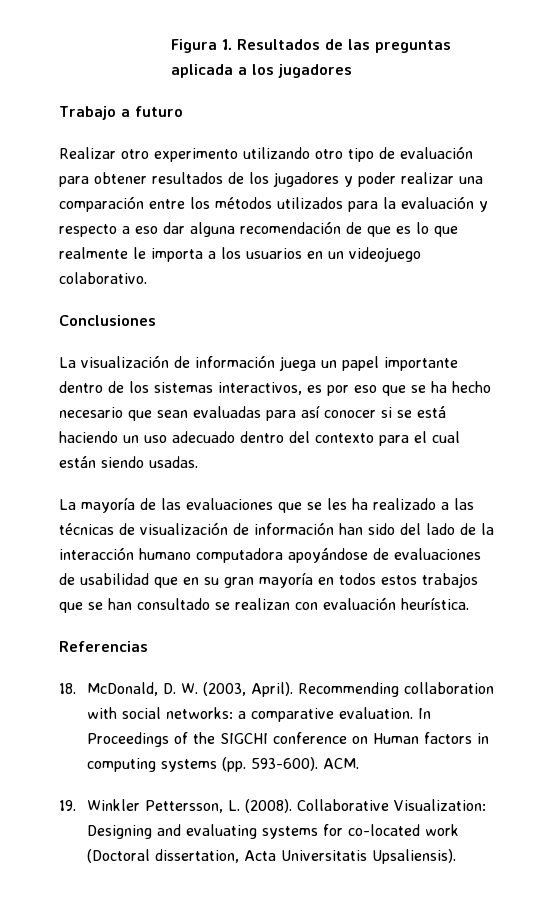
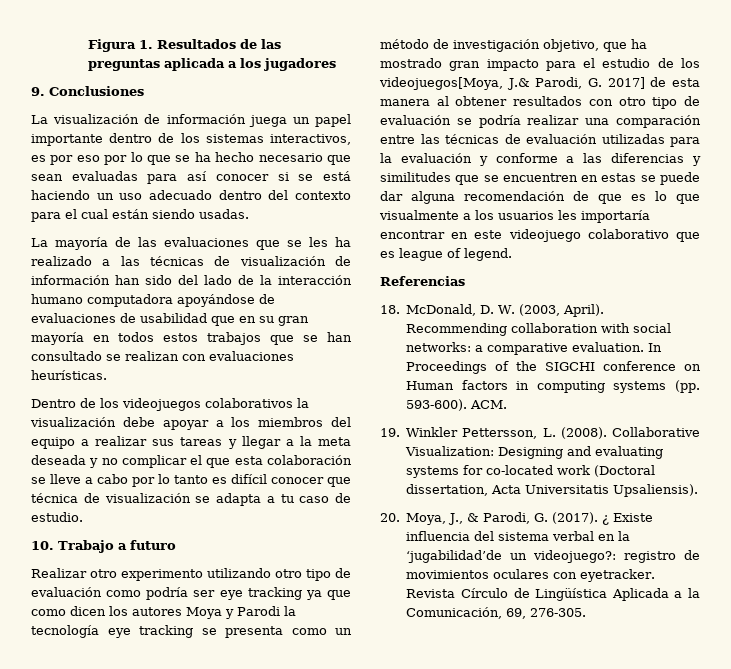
- Trabajo a futuro
- Realizar otro experimento utilizando otro tipo de evaluación para obtener resultados de los jugadores y poder realizar una comparación entre los métodos utilizados para la evaluación y respecto a eso dar alguna recomendación de que es lo que realmente le importa a los usuarios en un videojuego colaborativo.
- Conclusiones
+ 9. Conclusiones
- La visualización de información juega un papel importante dentro de los sistemas interactivos, es por eso que se ha hecho necesario que sean evaluadas para así conocer si se está haciendo un uso adecuado dentro del contexto para el cual están siendo usadas.
+ La visualización de información juega un papel importante dentro de los sistemas interactivos, es por eso por lo que se ha hecho necesario que sean evaluadas para así conocer si se está haciendo un uso adecuado dentro del contexto para el cual están siendo usadas.
- La mayoría de las evaluaciones que se les ha realizado a las técnicas de visualización de información han sido del lado de la interacción humano computadora apoyándose de evaluaciones de usabilidad que en su gran mayoría en todos estos trabajos que se han consultado se realizan con evaluación heurística.
+ La mayoría de las evaluaciones que se les ha realizado a las técnicas de visualización de información han sido del lado de la interacción humano computadora apoyándose de evaluaciones de usabilidad que en su gran mayoría en todos estos trabajos que se han consultado se realizan con evaluaciones heurísticas.
+ Dentro de los videojuegos colaborativos la visualización debe apoyar a los miembros del equipo a realizar sus tareas y llegar a la meta deseada y no complicar el que esta colaboración se lleve a cabo por lo tanto es difícil conocer que técnica de visualización se adapta a tu caso de estudio.
+ 10. Trabajo a futuro
+ Realizar otro experimento utilizando otro tipo de evaluación como podría ser eye tracking ya que como dicen los autores Moya y Parodi la tecnología eye tracking se presenta como un método de investigación objetivo, que ha mostrado gran impacto para el estudio de los videojuegos[Moya, J.& Parodi, G. 2017] de esta manera al obtener resultados con otro tipo de evaluación se podría realizar una comparación entre las técnicas de evaluación utilizadas para la evaluación y conforme a las diferencias y similitudes que se encuentren en estas se puede dar alguna recomendación de que es lo que visualmente a los usuarios les importaría encontrar en este videojuego colaborativo que es league of legend.
+ 20. Moya, J., & Parodi, G. (2017). ¿ Existe influencia del sistema verbal en la ‘jugabilidad’de un videojuego?: registro de movimientos oculares con eyetracker. Revista Círculo de Lingüística Aplicada a la Comunicación, 69, 276-305.

